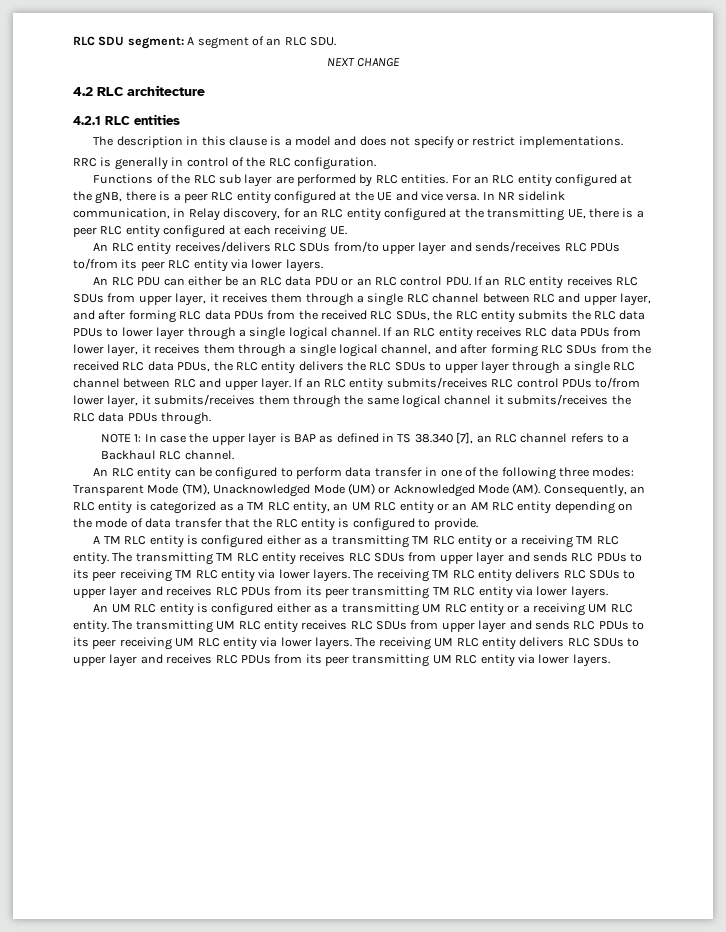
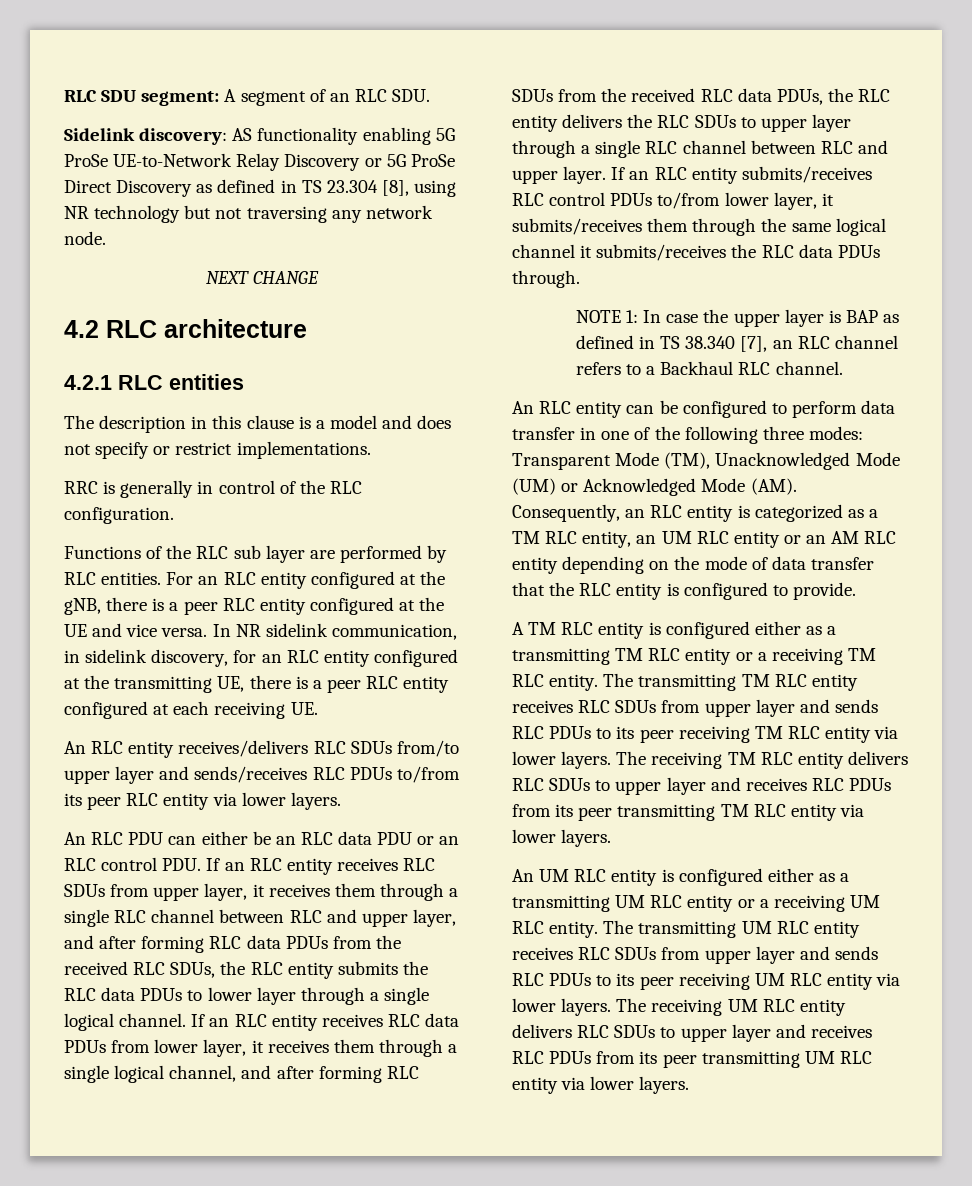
+ Sidelink discovery: AS functionality enabling 5G ProSe UE-to-Network Relay Discovery or 5G ProSe Direct Discovery as defined in TS 23.304 [8], using NR technology but not traversing any network node.
- In NR sidelink communication, in Relay discovery, for an RLC entity configured at the transmitting UE, there is a peer RLC entity configured at each receiving UE.
+ In NR sidelink communication, in sidelink discovery, for an RLC entity configured at the transmitting UE, there is a peer RLC entity configured at each receiving UE.

